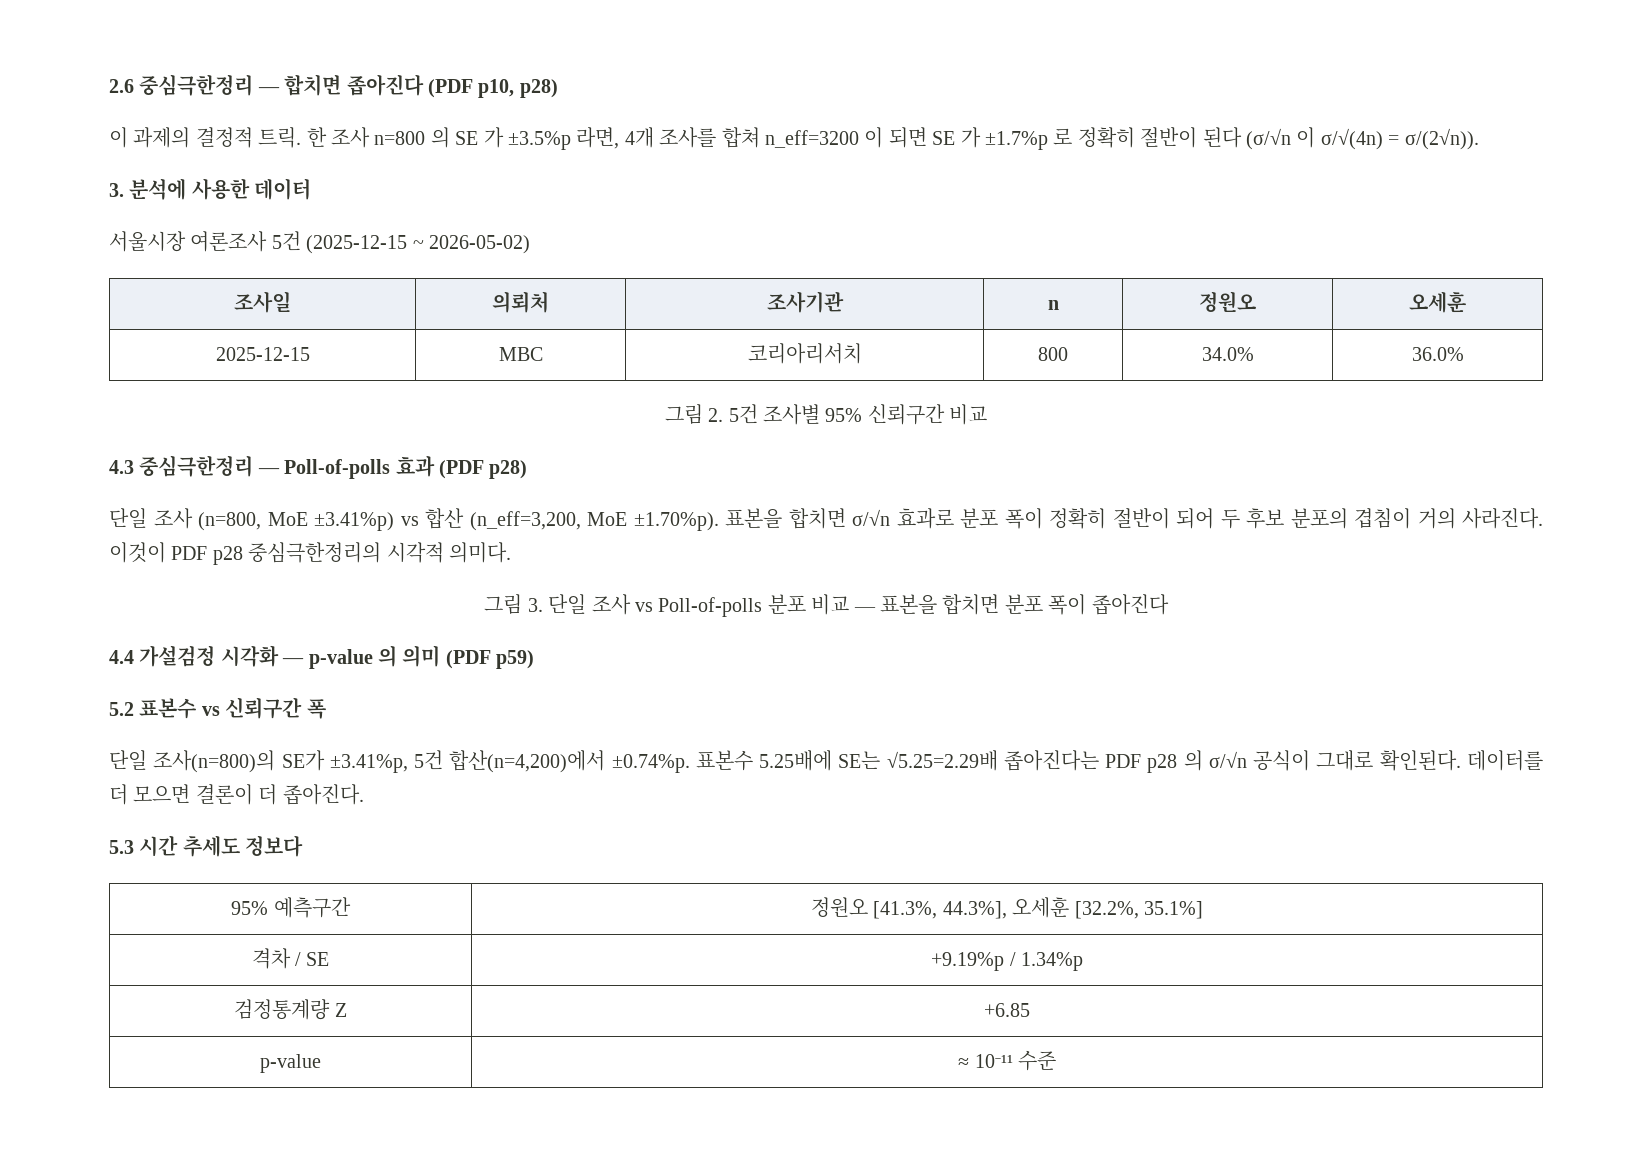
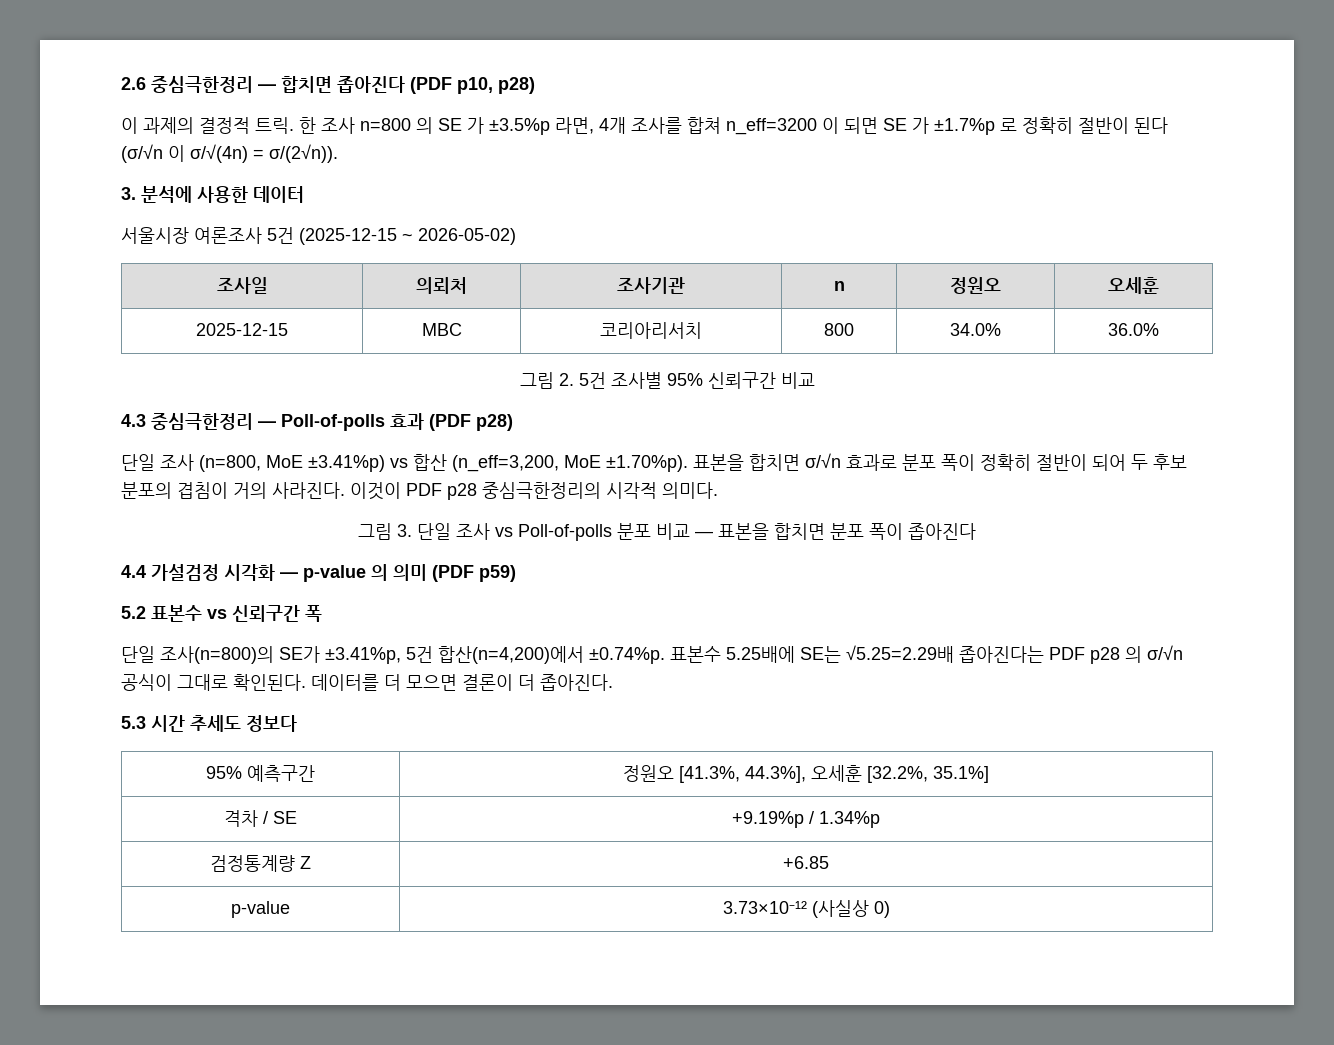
- p-value | ≈ 10⁻¹¹ 수준
+ p-value | 3.73×10⁻¹² (사실상 0)

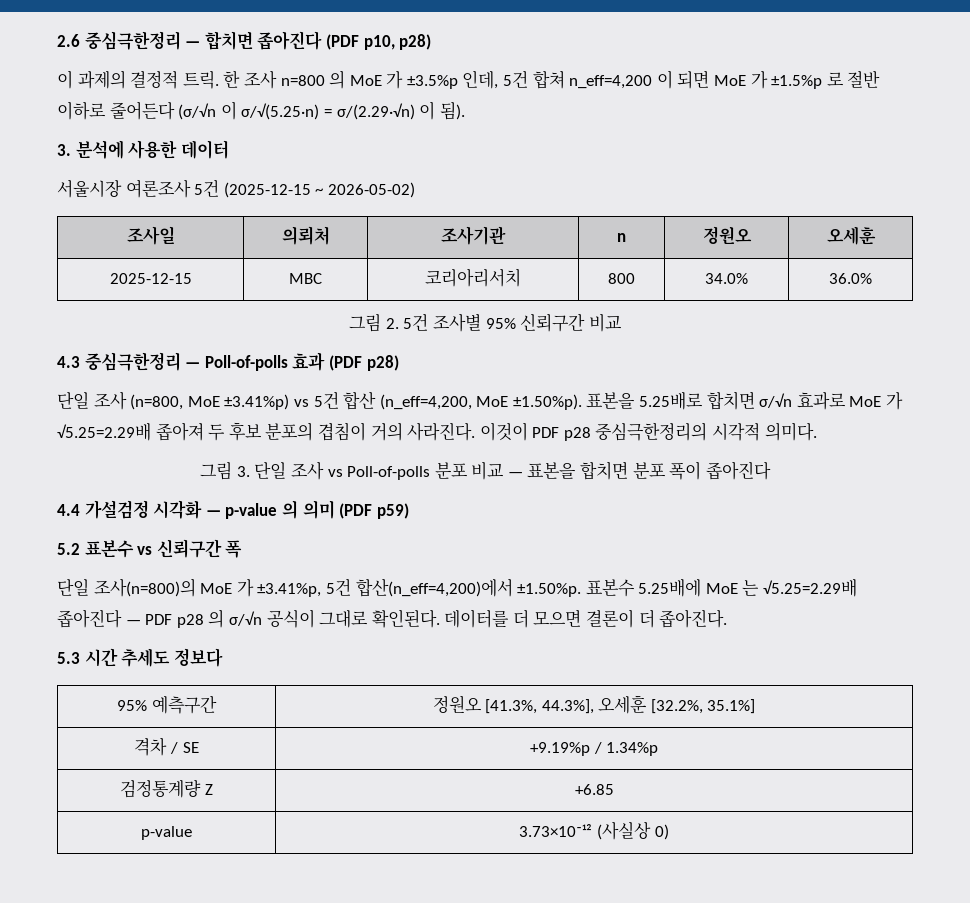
- 한 조사 n=800 의 SE 가 ±3.5%p 라면, 4개 조사를 합쳐 n_eff=3200 이 되면 SE 가 ±1.7%p 로 정확히 절반이 된다 (σ/√n 이 σ/√(4n) = σ/(2√n)).
+ 한 조사 n=800 의 MoE 가 ±3.5%p 인데, 5건 합쳐 n_eff=4,200 이 되면 MoE 가 ±1.5%p 로 절반 이하로 줄어든다 (σ/√n 이 σ/√(5.25·n) = σ/(2.29·√n) 이 됨).
- 단일 조사 (n=800, MoE ±3.41%p) vs 합산 (n_eff=3,200, MoE ±1.70%p). 표본을 합치면 σ/√n 효과로 분포 폭이 정확히 절반이 되어 두 후보 분포의 겹침이 거의 사라진다.
+ 단일 조사 (n=800, MoE ±3.41%p) vs 5건 합산 (n_eff=4,200, MoE ±1.50%p). 표본을 5.25배로 합치면 σ/√n 효과로 MoE 가 √5.25=2.29배 좁아져 두 후보 분포의 겹침이 거의 사라진다.
- 단일 조사(n=800)의 SE가 ±3.41%p, 5건 합산(n=4,200)에서 ±0.74%p. 표본수 5.25배에 SE는 √5.25=2.29배 좁아진다는 PDF p28 의 σ/√n 공식이 그대로 확인된다.
+ 단일 조사(n=800)의 MoE 가 ±3.41%p, 5건 합산(n_eff=4,200)에서 ±1.50%p. 표본수 5.25배에 MoE 는 √5.25=2.29배 좁아진다 — PDF p28 의 σ/√n 공식이 그대로 확인된다.

